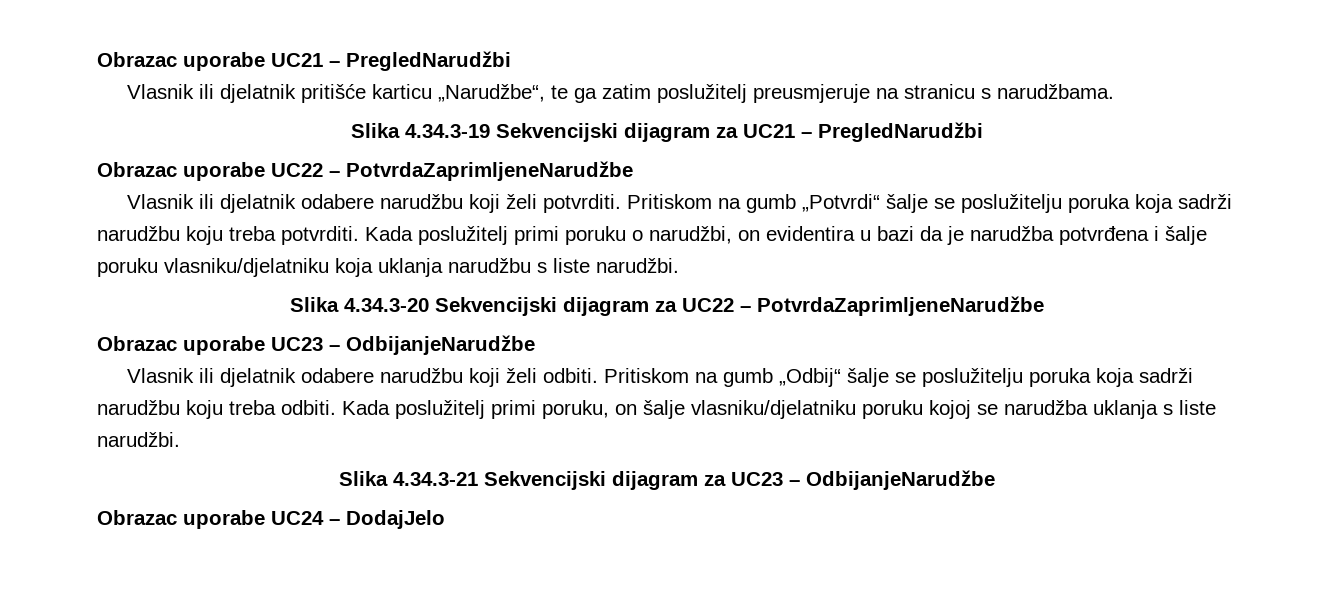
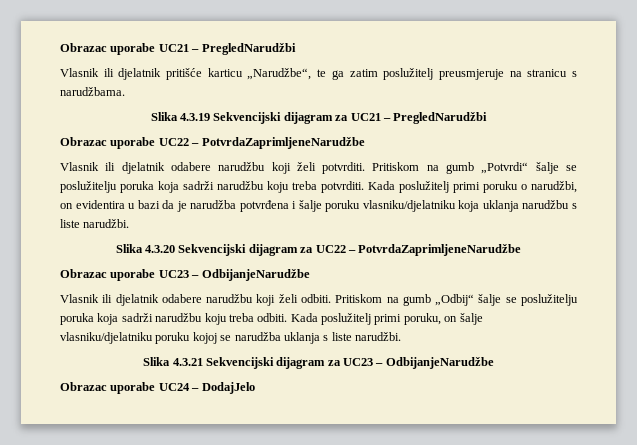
- Slika 4.34.3-19 Sekvencijski dijagram za UC21 – PregledNarudžbi
+ Slika 4.3.19 Sekvencijski dijagram za UC21 – PregledNarudžbi
- Slika 4.34.3-20 Sekvencijski dijagram za UC22 – PotvrdaZaprimljeneNarudžbe
+ Slika 4.3.20 Sekvencijski dijagram za UC22 – PotvrdaZaprimljeneNarudžbe
- Slika 4.34.3-21 Sekvencijski dijagram za UC23 – OdbijanjeNarudžbe
+ Slika 4.3.21 Sekvencijski dijagram za UC23 – OdbijanjeNarudžbe

